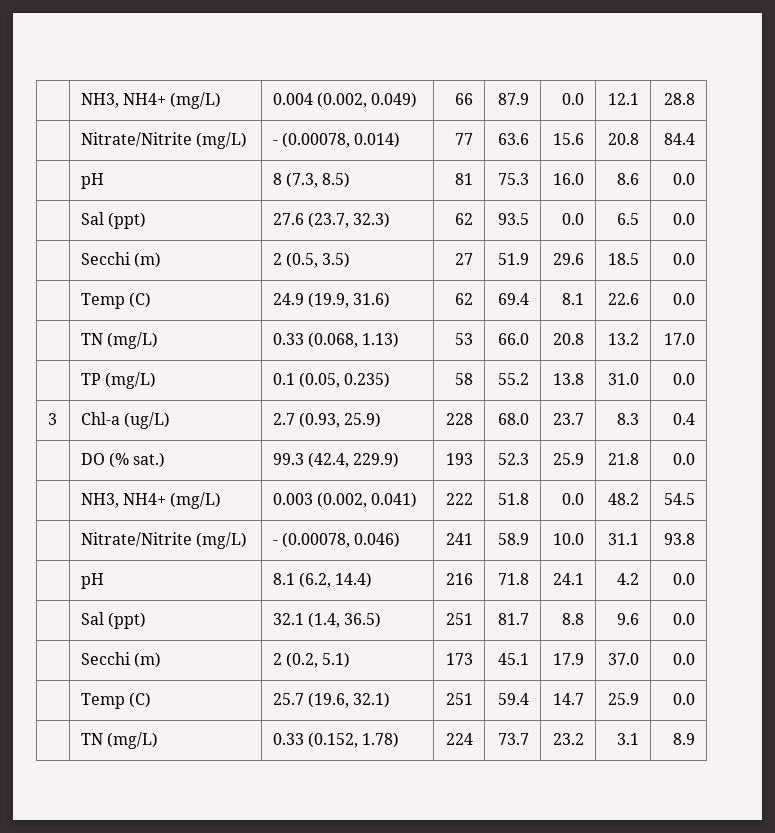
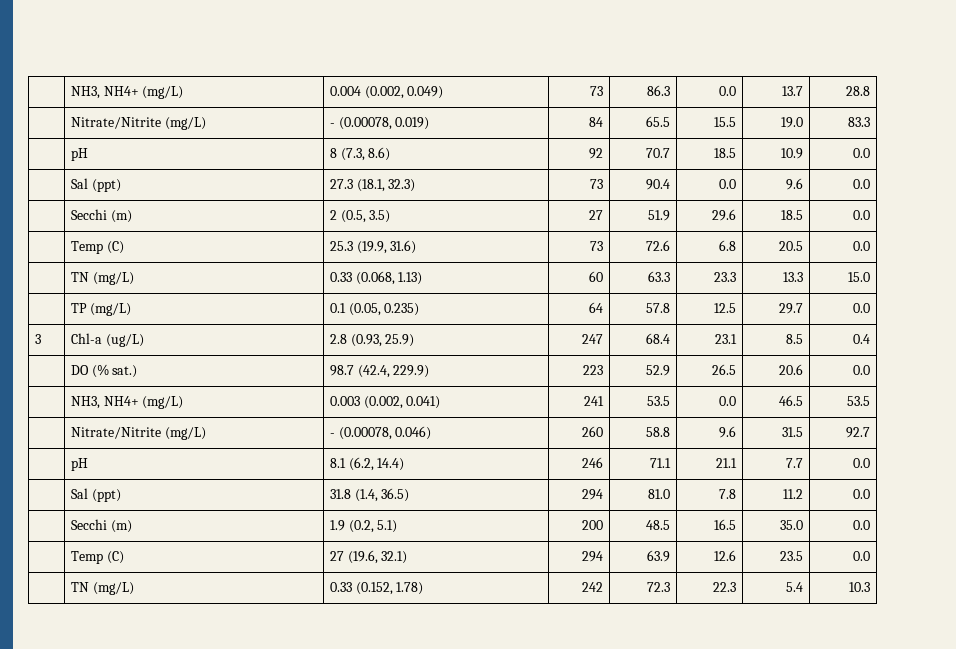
- | NH3, NH4+ (mg/L) | 0.004 (0.002, 0.049) | 66 | 87.9 | 0.0 | 12.1 | 28.8
+ | NH3, NH4+ (mg/L) | 0.004 (0.002, 0.049) | 73 | 86.3 | 0.0 | 13.7 | 28.8
- | Nitrate/Nitrite (mg/L) | - (0.00078, 0.014) | 77 | 63.6 | 15.6 | 20.8 | 84.4
- | pH | 8 (7.3, 8.5) | 81 | 75.3 | 16.0 | 8.6 | 0.0
- | Sal (ppt) | 27.6 (23.7, 32.3) | 62 | 93.5 | 0.0 | 6.5 | 0.0
+ | Nitrate/Nitrite (mg/L) | - (0.00078, 0.019) | 84 | 65.5 | 15.5 | 19.0 | 83.3
+ | pH | 8 (7.3, 8.6) | 92 | 70.7 | 18.5 | 10.9 | 0.0
+ | Sal (ppt) | 27.3 (18.1, 32.3) | 73 | 90.4 | 0.0 | 9.6 | 0.0
- | Temp (C) | 24.9 (19.9, 31.6) | 62 | 69.4 | 8.1 | 22.6 | 0.0
+ | Temp (C) | 25.3 (19.9, 31.6) | 73 | 72.6 | 6.8 | 20.5 | 0.0
- | TN (mg/L) | 0.33 (0.068, 1.13) | 53 | 66.0 | 20.8 | 13.2 | 17.0
+ | TN (mg/L) | 0.33 (0.068, 1.13) | 60 | 63.3 | 23.3 | 13.3 | 15.0
- | TP (mg/L) | 0.1 (0.05, 0.235) | 58 | 55.2 | 13.8 | 31.0 | 0.0
+ | TP (mg/L) | 0.1 (0.05, 0.235) | 64 | 57.8 | 12.5 | 29.7 | 0.0
- 3 | Chl-a (ug/L) | 2.7 (0.93, 25.9) | 228 | 68.0 | 23.7 | 8.3 | 0.4
+ 3 | Chl-a (ug/L) | 2.8 (0.93, 25.9) | 247 | 68.4 | 23.1 | 8.5 | 0.4
- | DO (% sat.) | 99.3 (42.4, 229.9) | 193 | 52.3 | 25.9 | 21.8 | 0.0
+ | DO (% sat.) | 98.7 (42.4, 229.9) | 223 | 52.9 | 26.5 | 20.6 | 0.0
- | NH3, NH4+ (mg/L) | 0.003 (0.002, 0.041) | 222 | 51.8 | 0.0 | 48.2 | 54.5
+ | NH3, NH4+ (mg/L) | 0.003 (0.002, 0.041) | 241 | 53.5 | 0.0 | 46.5 | 53.5
- | Nitrate/Nitrite (mg/L) | - (0.00078, 0.046) | 241 | 58.9 | 10.0 | 31.1 | 93.8
+ | Nitrate/Nitrite (mg/L) | - (0.00078, 0.046) | 260 | 58.8 | 9.6 | 31.5 | 92.7
- | pH | 8.1 (6.2, 14.4) | 216 | 71.8 | 24.1 | 4.2 | 0.0
- | Sal (ppt) | 32.1 (1.4, 36.5) | 251 | 81.7 | 8.8 | 9.6 | 0.0
- | Secchi (m) | 2 (0.2, 5.1) | 173 | 45.1 | 17.9 | 37.0 | 0.0
- | Temp (C) | 25.7 (19.6, 32.1) | 251 | 59.4 | 14.7 | 25.9 | 0.0
+ | pH | 8.1 (6.2, 14.4) | 246 | 71.1 | 21.1 | 7.7 | 0.0
+ | Sal (ppt) | 31.8 (1.4, 36.5) | 294 | 81.0 | 7.8 | 11.2 | 0.0
+ | Secchi (m) | 1.9 (0.2, 5.1) | 200 | 48.5 | 16.5 | 35.0 | 0.0
+ | Temp (C) | 27 (19.6, 32.1) | 294 | 63.9 | 12.6 | 23.5 | 0.0
- | TN (mg/L) | 0.33 (0.152, 1.78) | 224 | 73.7 | 23.2 | 3.1 | 8.9
+ | TN (mg/L) | 0.33 (0.152, 1.78) | 242 | 72.3 | 22.3 | 5.4 | 10.3

